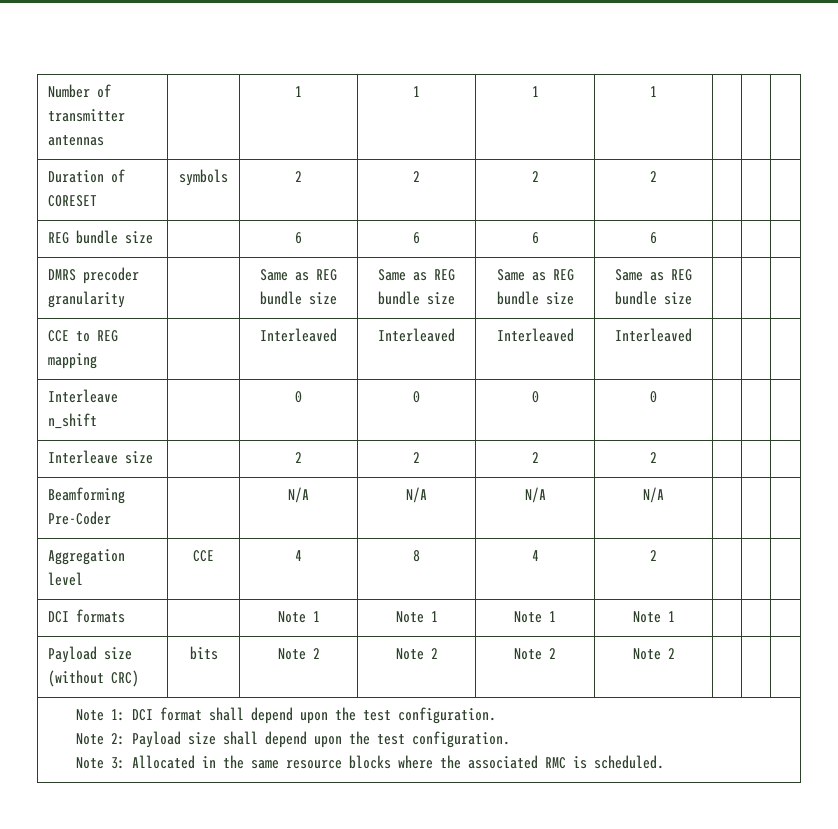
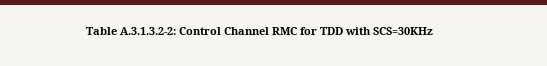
- Number of transmitter antennas | | 1 | 1 | 1 | 1 | | |
- Duration of CORESET | symbols | 2 | 2 | 2 | 2 | | |
- REG bundle size | | 6 | 6 | 6 | 6 | | |
- DMRS precoder granularity | | Same as REG bundle size | Same as REG bundle size | Same as REG bundle size | Same as REG bundle size | | |
- CCE to REG mapping | | Interleaved | Interleaved | Interleaved | Interleaved | | |
- Interleave n_shift | | 0 | 0 | 0 | 0 | | |
- Interleave size | | 2 | 2 | 2 | 2 | | |
- Beamforming Pre-Coder | | N/A | N/A | N/A | N/A | | |
- Aggregation level | CCE | 4 | 8 | 4 | 2 | | |
- DCI formats | | Note 1 | Note 1 | Note 1 | Note 1 | | |
- Payload size (without CRC) | bits | Note 2 | Note 2 | Note 2 | Note 2 | | |
- Note 1: DCI format shall depend upon the test configuration.
- Note 2: Payload size shall depend upon the test configuration.
- Note 3: Allocated in the same resource blocks where the associated RMC is scheduled.
+ Table A.3.1.3.2-2: Control Channel RMC for TDD with SCS=30KHz

